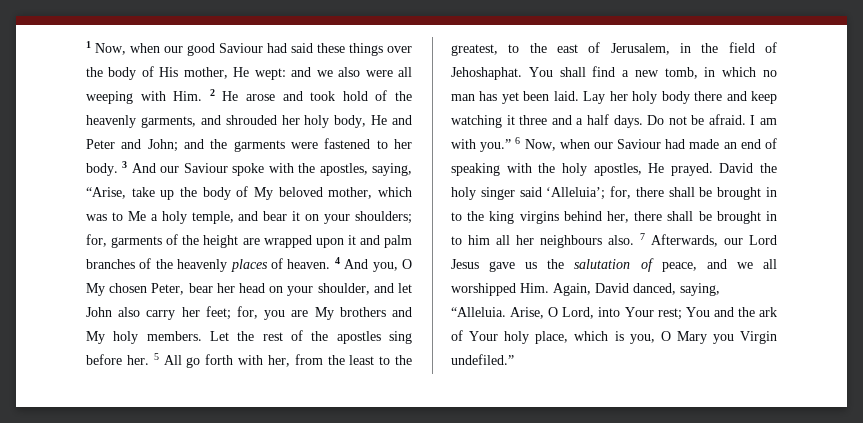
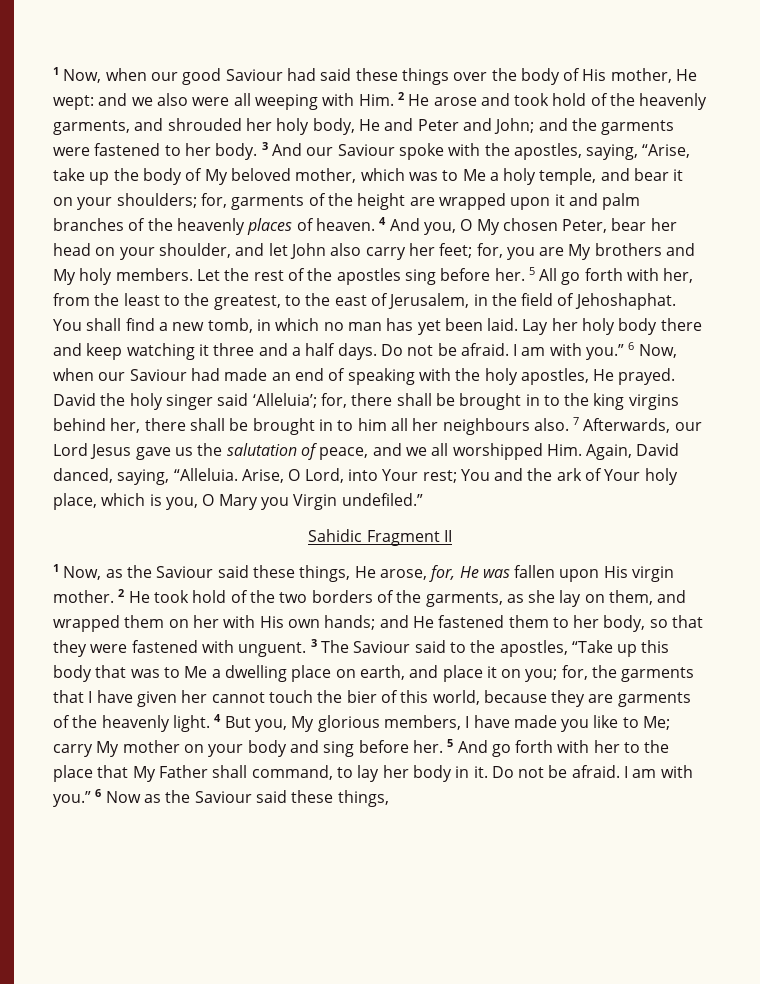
+ Sahidic Fragment II
+ 1 Now, as the Saviour said these things, He arose, for, He was fallen upon His virgin mother. 2 He took hold of the two borders of the garments, as she lay on them, and wrapped them on her with His own hands; and He fastened them to her body, so that they were fastened with unguent. 3 The Saviour said to the apostles, “Take up this body that was to Me a dwelling place on earth, and place it on you; for, the garments that I have given her cannot touch the bier of this world, because they are garments of the heavenly light. 4 But you, My glorious members, I have made you like to Me; carry My mother on your body and sing before her. 5 And go forth with her to the place that My Father shall command, to lay her body in it. Do not be afraid. I am with you.” 6 Now as the Saviour said these things,

